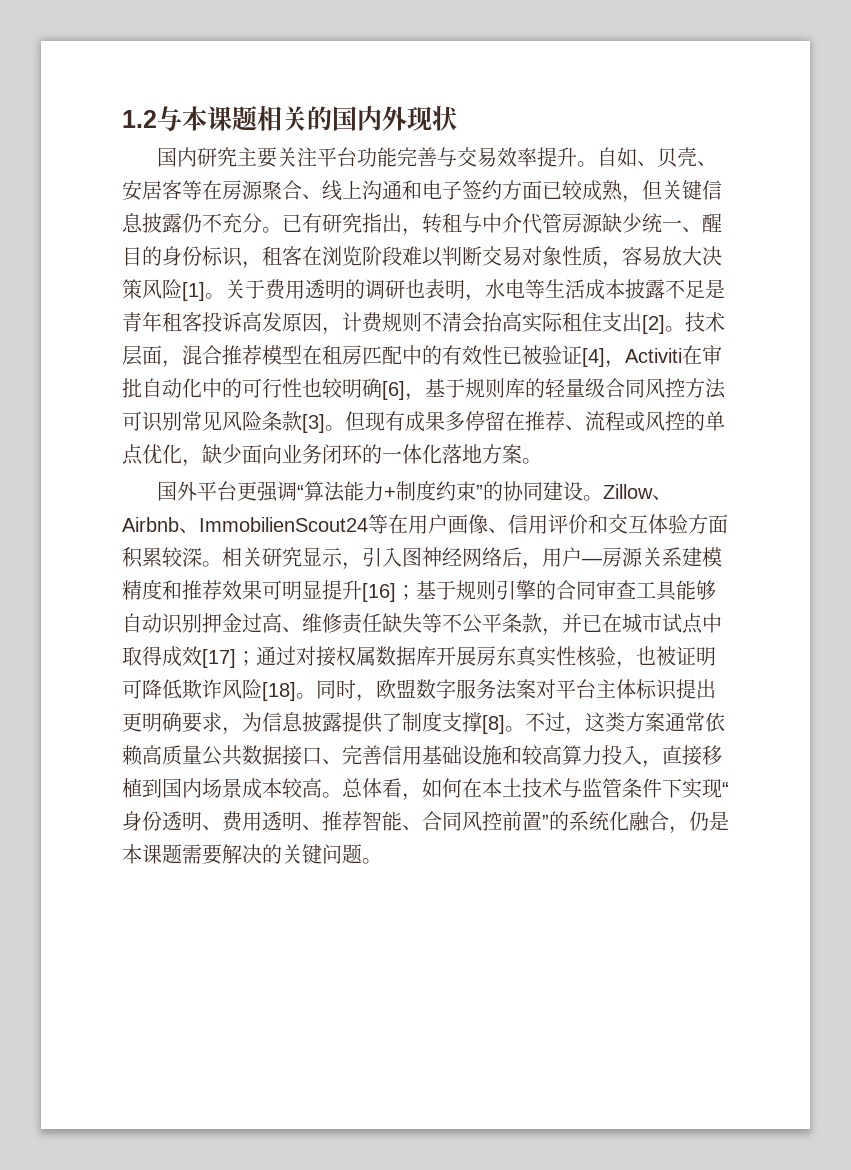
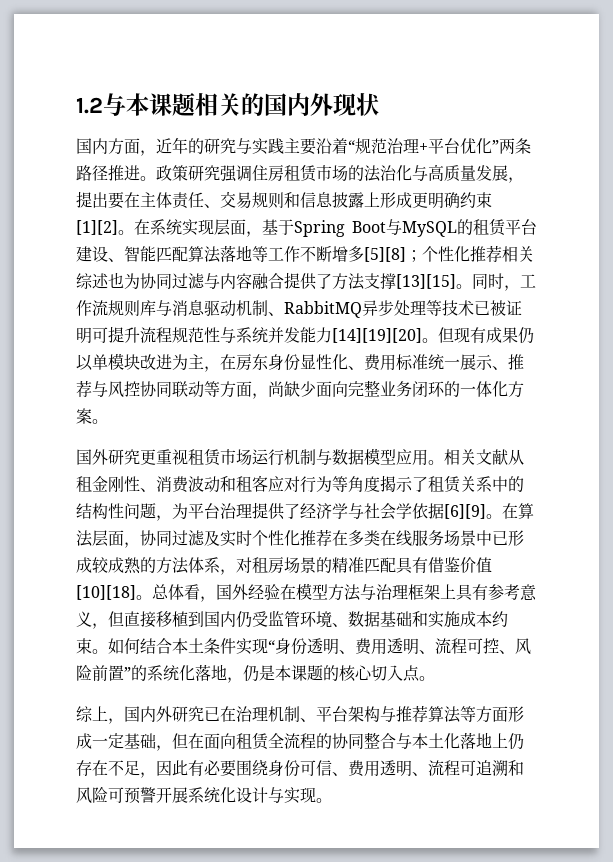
- 国内研究主要关注平台功能完善与交易效率提升。自如、贝壳、安居客等在房源聚合、线上沟通和电子签约方面已较成熟，但关键信息披露仍不充分。已有研究指出，转租与中介代管房源缺少统一、醒目的身份标识，租客在浏览阶段难以判断交易对象性质，容易放大决策风险[1]。关于费用透明的调研也表明，水电等生活成本披露不足是青年租客投诉高发原因，计费规则不清会抬高实际租住支出[2]。技术层面，混合推荐模型在租房匹配中的有效性已被验证[4]，Activiti在审批自动化中的可行性也较明确[6]，基于规则库的轻量级合同风控方法可识别常见风险条款[3]。但现有成果多停留在推荐、流程或风控的单点优化，缺少面向业务闭环的一体化落地方案。
+ 国内方面，近年的研究与实践主要沿着“规范治理+平台优化”两条路径推进。政策研究强调住房租赁市场的法治化与高质量发展，提出要在主体责任、交易规则和信息披露上形成更明确约束[1][2]。在系统实现层面，基于Spring Boot与MySQL的租赁平台建设、智能匹配算法落地等工作不断增多[5][8]；个性化推荐相关综述也为协同过滤与内容融合提供了方法支撑[13][15]。同时，工作流规则库与消息驱动机制、RabbitMQ异步处理等技术已被证明可提升流程规范性与系统并发能力[14][19][20]。但现有成果仍以单模块改进为主，在房东身份显性化、费用标准统一展示、推荐与风控协同联动等方面，尚缺少面向完整业务闭环的一体化方案。
- 国外平台更强调“算法能力+制度约束”的协同建设。Zillow、Airbnb、ImmobilienScout24等在用户画像、信用评价和交互体验方面积累较深。相关研究显示，引入图神经网络后，用户—房源关系建模精度和推荐效果可明显提升[16]；基于规则引擎的合同审查工具能够自动识别押金过高、维修责任缺失等不公平条款，并已在城市试点中取得成效[17]；通过对接权属数据库开展房东真实性核验，也被证明可降低欺诈风险[18]。同时，欧盟数字服务法案对平台主体标识提出更明确要求，为信息披露提供了制度支撑[8]。不过，这类方案通常依赖高质量公共数据接口、完善信用基础设施和较高算力投入，直接移植到国内场景成本较高。总体看，如何在本土技术与监管条件下实现“身份透明、费用透明、推荐智能、合同风控前置”的系统化融合，仍是本课题需要解决的关键问题。
+ 国外研究更重视租赁市场运行机制与数据模型应用。相关文献从租金刚性、消费波动和租客应对行为等角度揭示了租赁关系中的结构性问题，为平台治理提供了经济学与社会学依据[6][9]。在算法层面，协同过滤及实时个性化推荐在多类在线服务场景中已形成较成熟的方法体系，对租房场景的精准匹配具有借鉴价值[10][18]。总体看，国外经验在模型方法与治理框架上具有参考意义，但直接移植到国内仍受监管环境、数据基础和实施成本约束。如何结合本土条件实现“身份透明、费用透明、流程可控、风险前置”的系统化落地，仍是本课题的核心切入点。
+ 综上，国内外研究已在治理机制、平台架构与推荐算法等方面形成一定基础，但在面向租赁全流程的协同整合与本土化落地上仍存在不足，因此有必要围绕身份可信、费用透明、流程可追溯和风险可预警开展系统化设计与实现。

